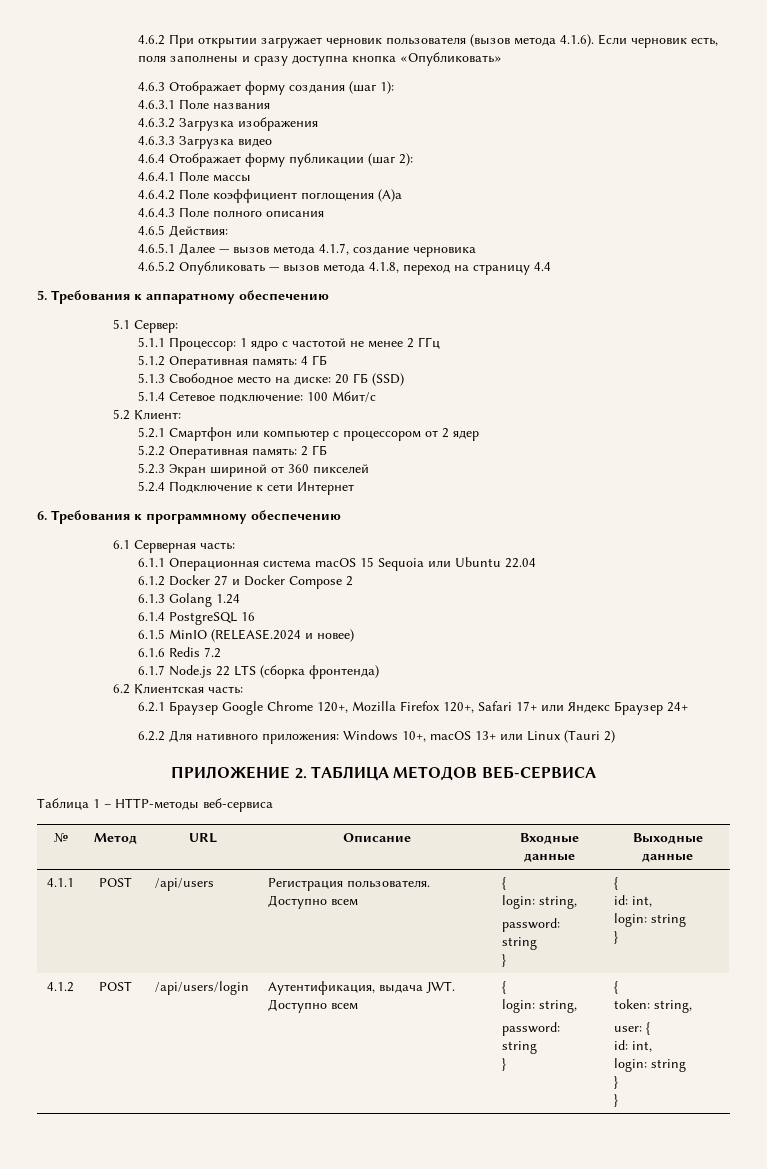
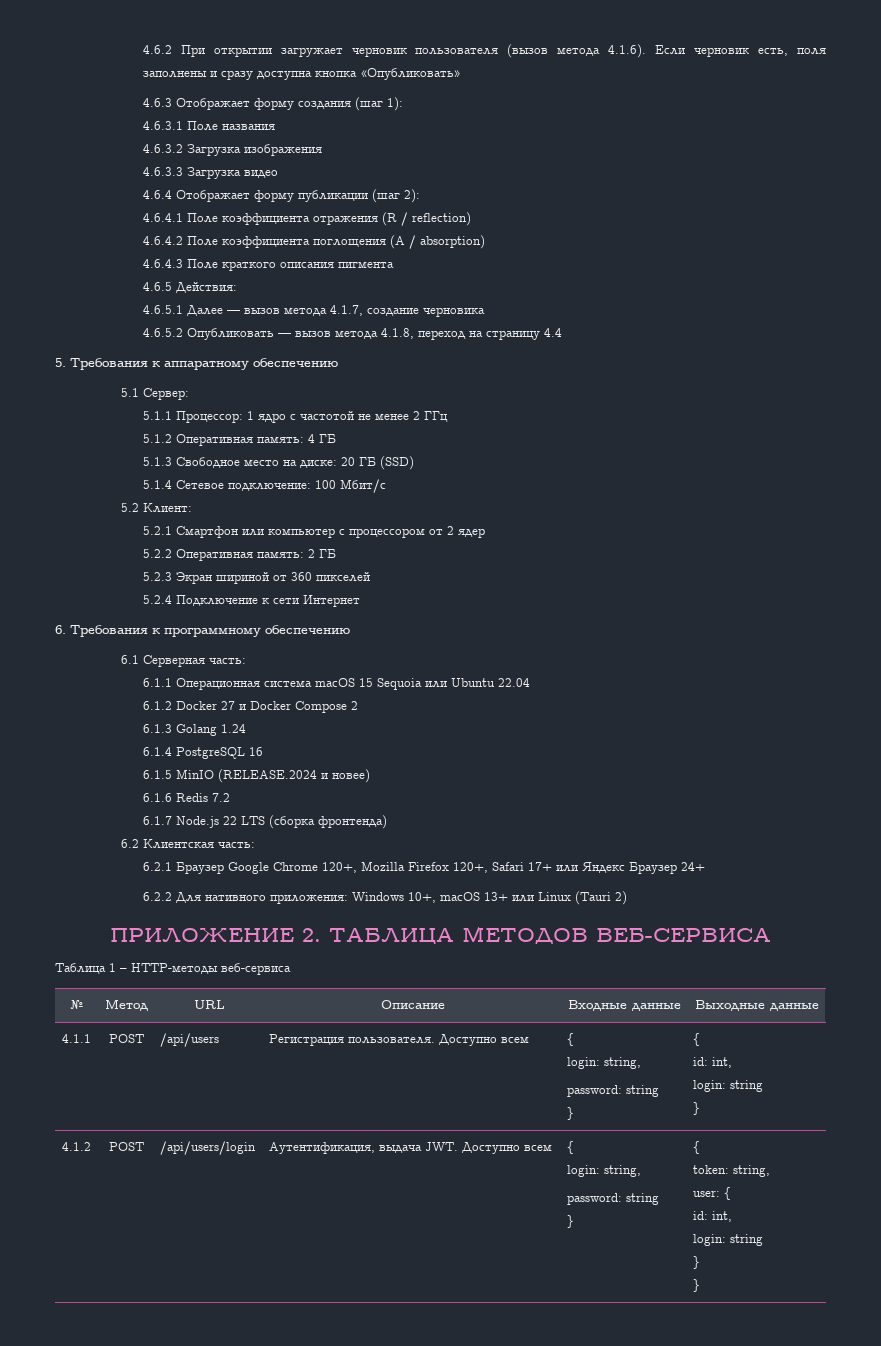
- 4.6.4.1 Поле массы
- 4.6.4.2 Поле коэффициент поглощения (A)а
+ 4.6.4.1 Поле коэффициента отражения (R / reflection)
+ 4.6.4.2 Поле коэффициента поглощения (A / absorption)
- 4.6.4.3 Поле полного описания
+ 4.6.4.3 Поле краткого описания пигмента

